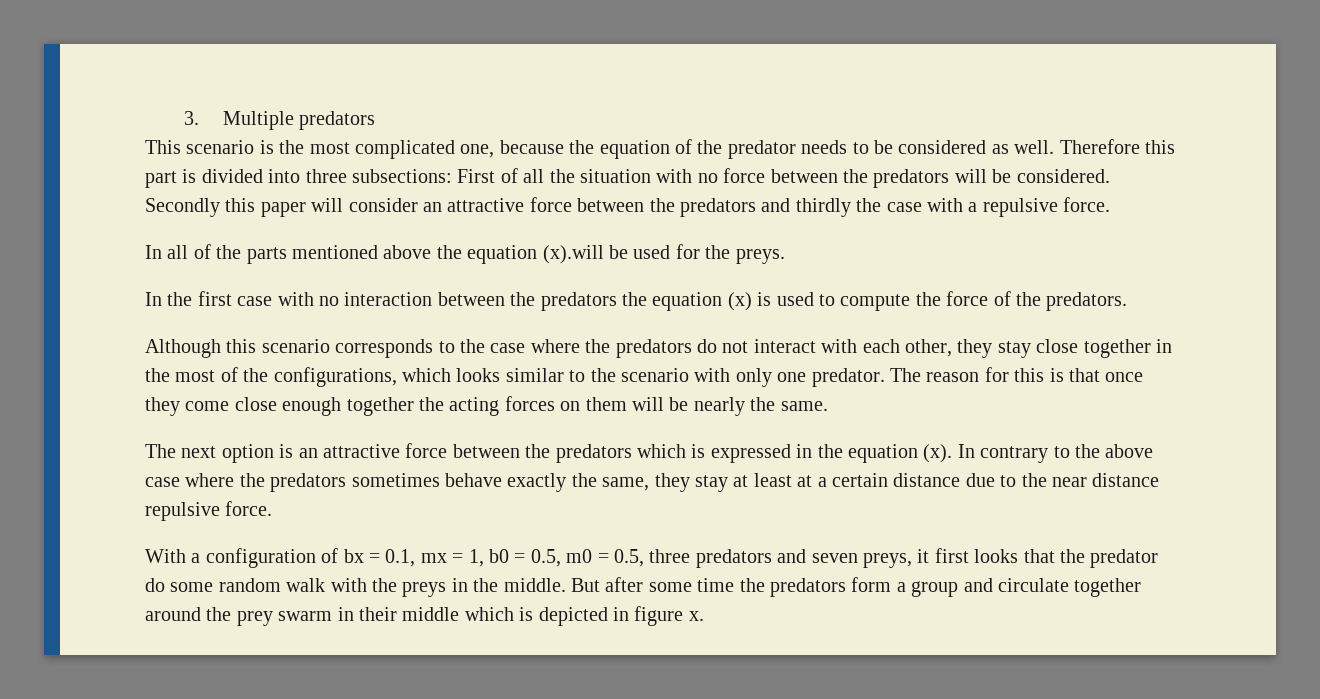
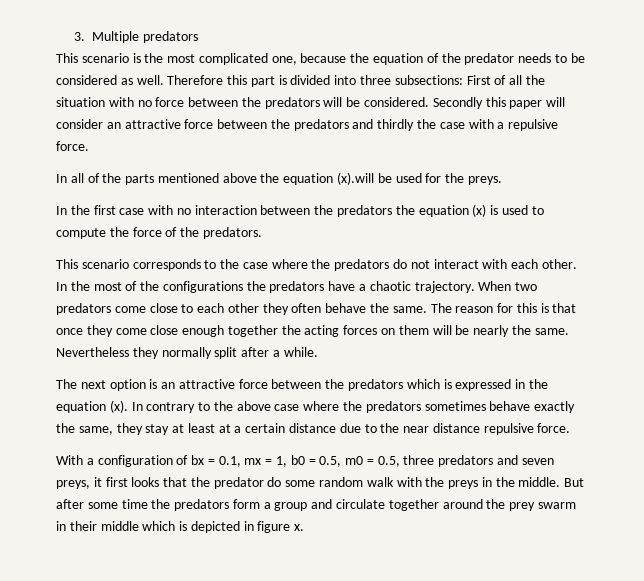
- Although this scenario corresponds to the case where the predators do not interact with each other, they stay close together in the most of the configurations, which looks similar to the scenario with only one predator.
+ This scenario corresponds to the case where the predators do not interact with each other. In the most of the configurations the predators have a chaotic trajectory. When two predators come close to each other they often behave the same.
+ Nevertheless they normally split after a while.

